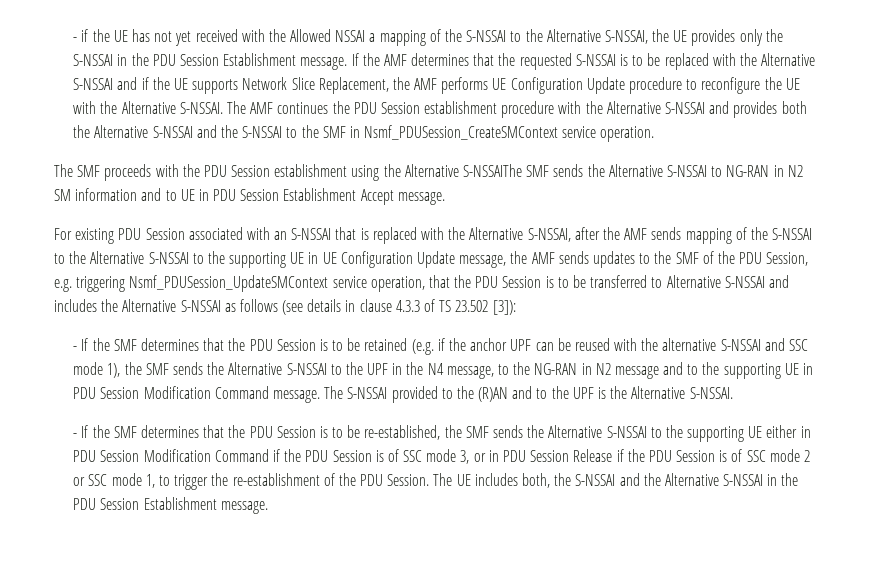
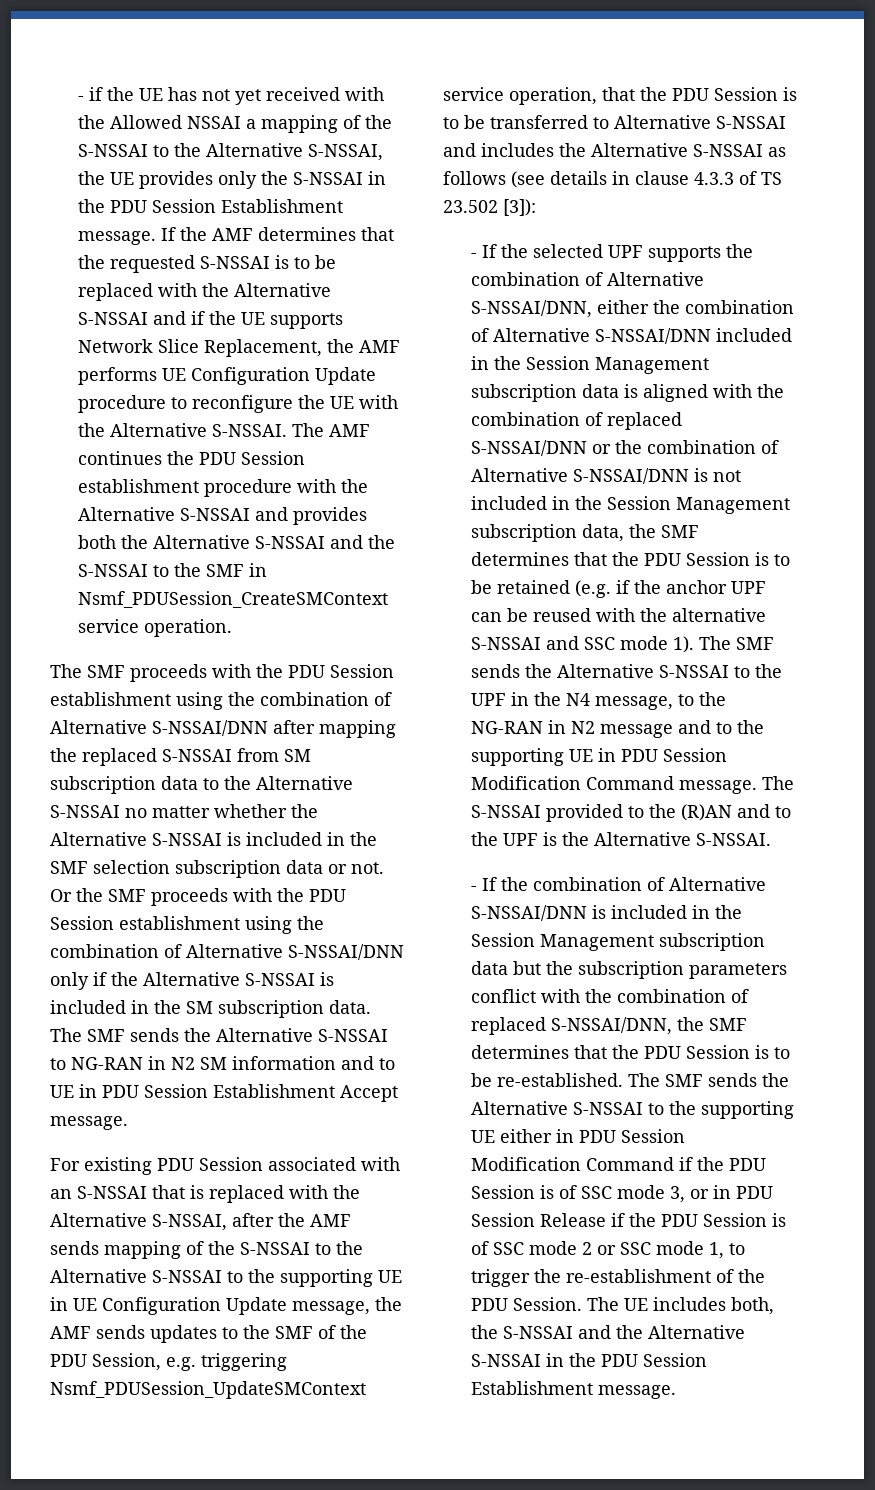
- The SMF proceeds with the PDU Session establishment using the Alternative S-NSSAIThe SMF sends the Alternative S-NSSAI to NG-RAN in N2 SM information and to UE in PDU Session Establishment Accept message.
+ The SMF proceeds with the PDU Session establishment using the combination of Alternative S-NSSAI/DNN after mapping the replaced S-NSSAI from SM subscription data to the Alternative S-NSSAI no matter whether the Alternative S-NSSAI is included in the SMF selection subscription data or not. Or the SMF proceeds with the PDU Session establishment using the combination of Alternative S-NSSAI/DNN only if the Alternative S-NSSAI is included in the SM subscription data. The SMF sends the Alternative S-NSSAI to NG-RAN in N2 SM information and to UE in PDU Session Establishment Accept message.
- - If the SMF determines that the PDU Session is to be retained (e.g. if the anchor UPF can be reused with the alternative S-NSSAI and SSC mode 1), the SMF sends the Alternative S-NSSAI to the UPF in the N4 message, to the NG-RAN in N2 message and to the supporting UE in PDU Session Modification Command message.
+ - If the selected UPF supports the combination of Alternative S-NSSAI/DNN, either the combination of Alternative S-NSSAI/DNN included in the Session Management subscription data is aligned with the combination of replaced S-NSSAI/DNN or the combination of Alternative S-NSSAI/DNN is not included in the Session Management subscription data, the SMF determines that the PDU Session is to be retained (e.g. if the anchor UPF can be reused with the alternative S-NSSAI and SSC mode 1). The SMF sends the Alternative S-NSSAI to the UPF in the N4 message, to the NG-RAN in N2 message and to the supporting UE in PDU Session Modification Command message.
- - If the SMF determines that the PDU Session is to be re-established, the SMF sends the Alternative S-NSSAI to the supporting UE either in PDU Session Modification Command if the PDU Session is of SSC mode 3, or in PDU Session Release if the PDU Session is of SSC mode 2 or SSC mode 1, to trigger the re-establishment of the PDU Session.
+ - If the combination of Alternative S-NSSAI/DNN is included in the Session Management subscription data but the subscription parameters conflict with the combination of replaced S-NSSAI/DNN, the SMF determines that the PDU Session is to be re-established. The SMF sends the Alternative S-NSSAI to the supporting UE either in PDU Session Modification Command if the PDU Session is of SSC mode 3, or in PDU Session Release if the PDU Session is of SSC mode 2 or SSC mode 1, to trigger the re-establishment of the PDU Session.

